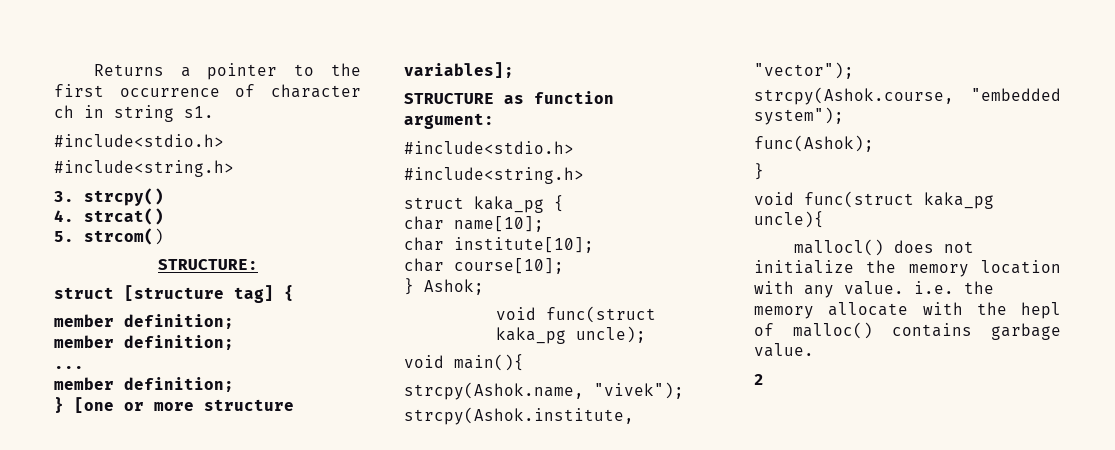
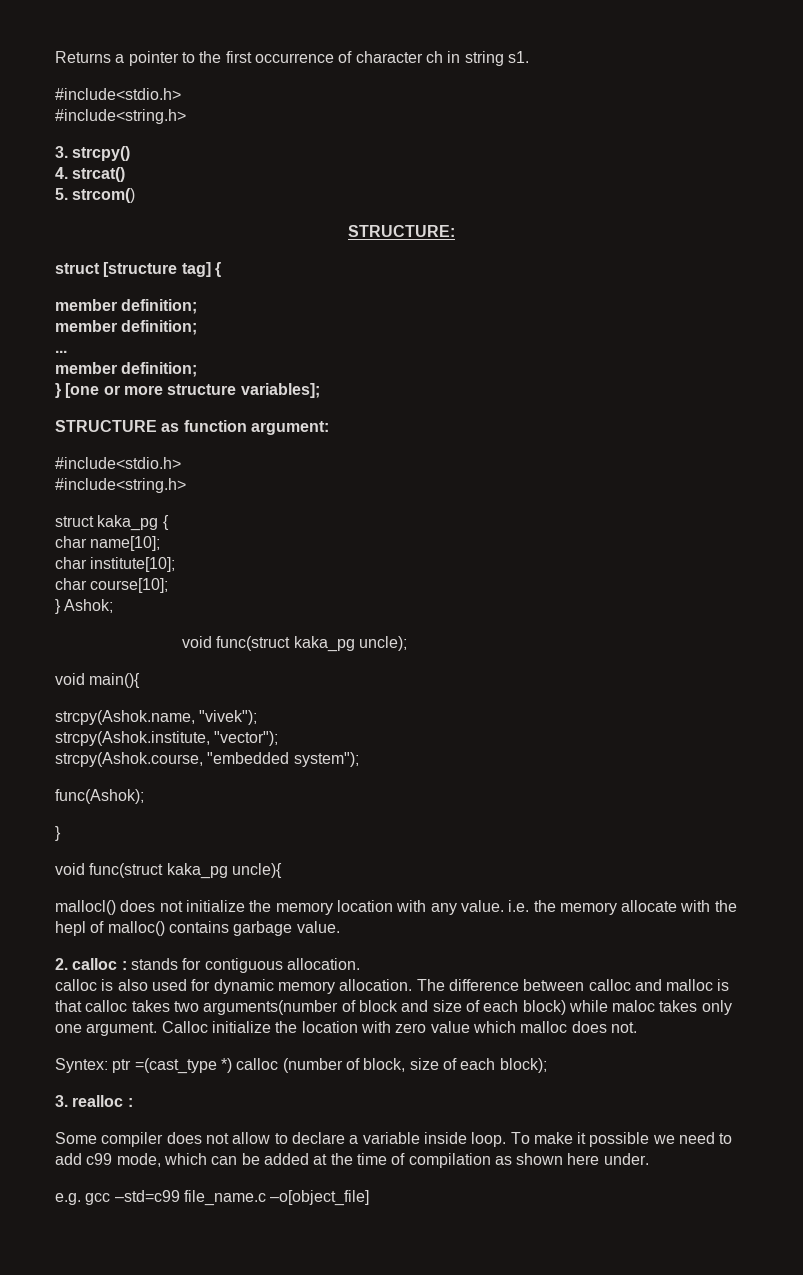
- 2
+ 2. calloc : stands for contiguous allocation.
+ calloc is also used for dynamic memory allocation. The difference between calloc and malloc is that calloc takes two arguments(number of block and size of each block) while maloc takes only one argument. Calloc initialize the location with zero value which malloc does not.
+ Syntex: ptr =(cast_type *) calloc (number of block, size of each block);
+ 3. realloc :
+ Some compiler does not allow to declare a variable inside loop. To make it possible we need to add c99 mode, which can be added at the time of compilation as shown here under.
+ e.g. gcc –std=c99 file_name.c –o[object_file]

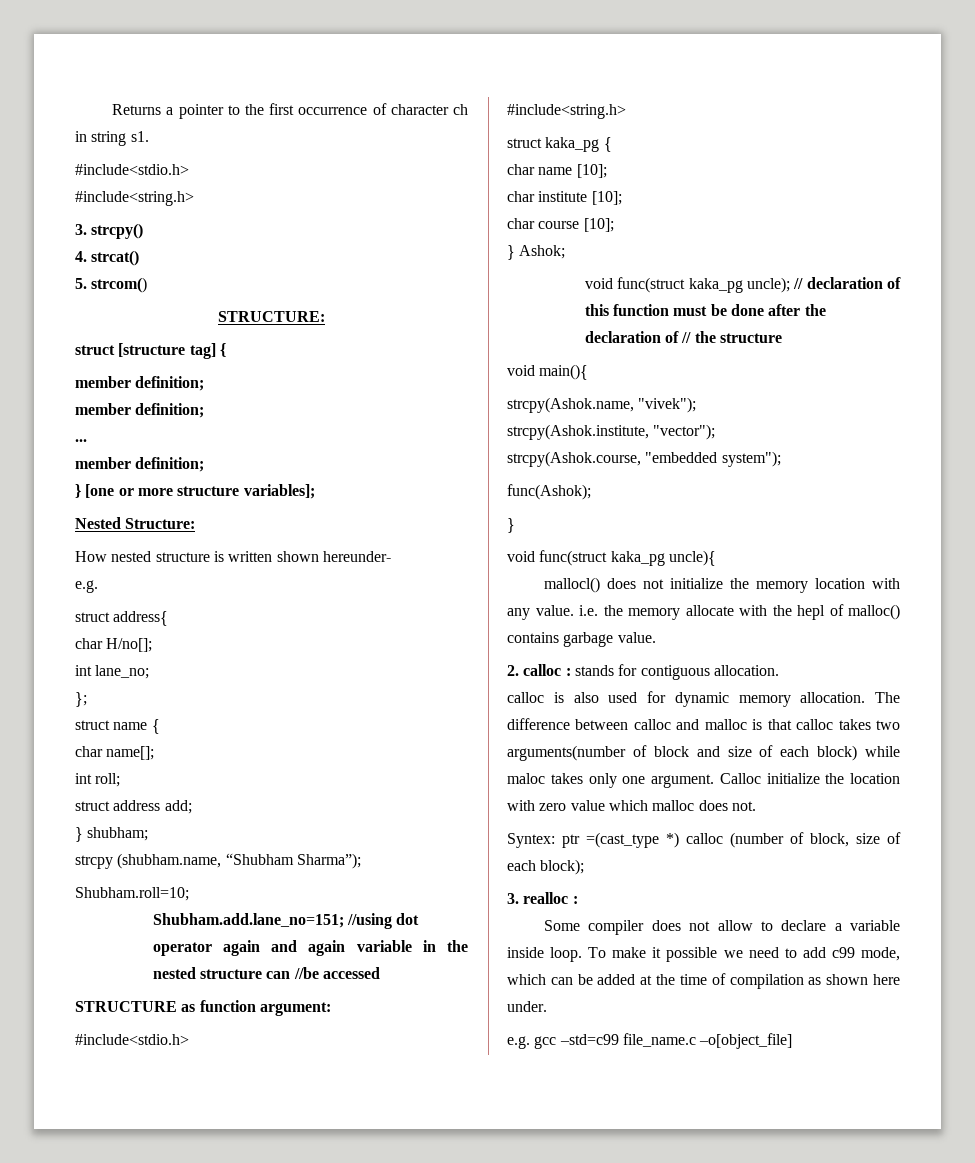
+ Nested Structure:
+ How nested structure is written shown hereunder-
+ e.g.
+ struct address{
+ char H/no[];
+ int lane_no;
+ };
+ struct name {
+ char name[];
+ int roll;
+ struct address add;
+ } shubham;
+ strcpy (shubham.name, “Shubham Sharma”);
+ Shubham.roll=10;
+ Shubham.add.lane_no=151; //using dot operator again and again variable in the nested structure can //be accessed
- char name[10];
- char institute[10];
- char course[10];
+ char name [10];
+ char institute [10];
+ char course [10];
- void func(struct kaka_pg uncle);
+ void func(struct kaka_pg uncle); // declaration of this function must be done after the declaration of // the structure

